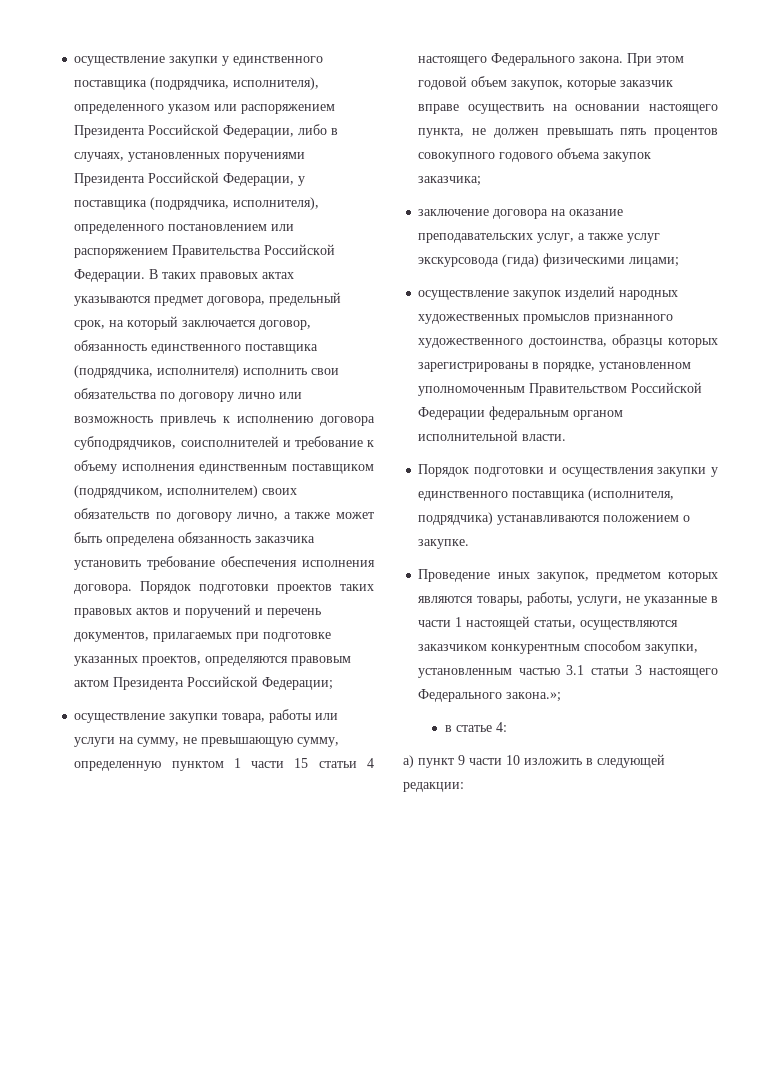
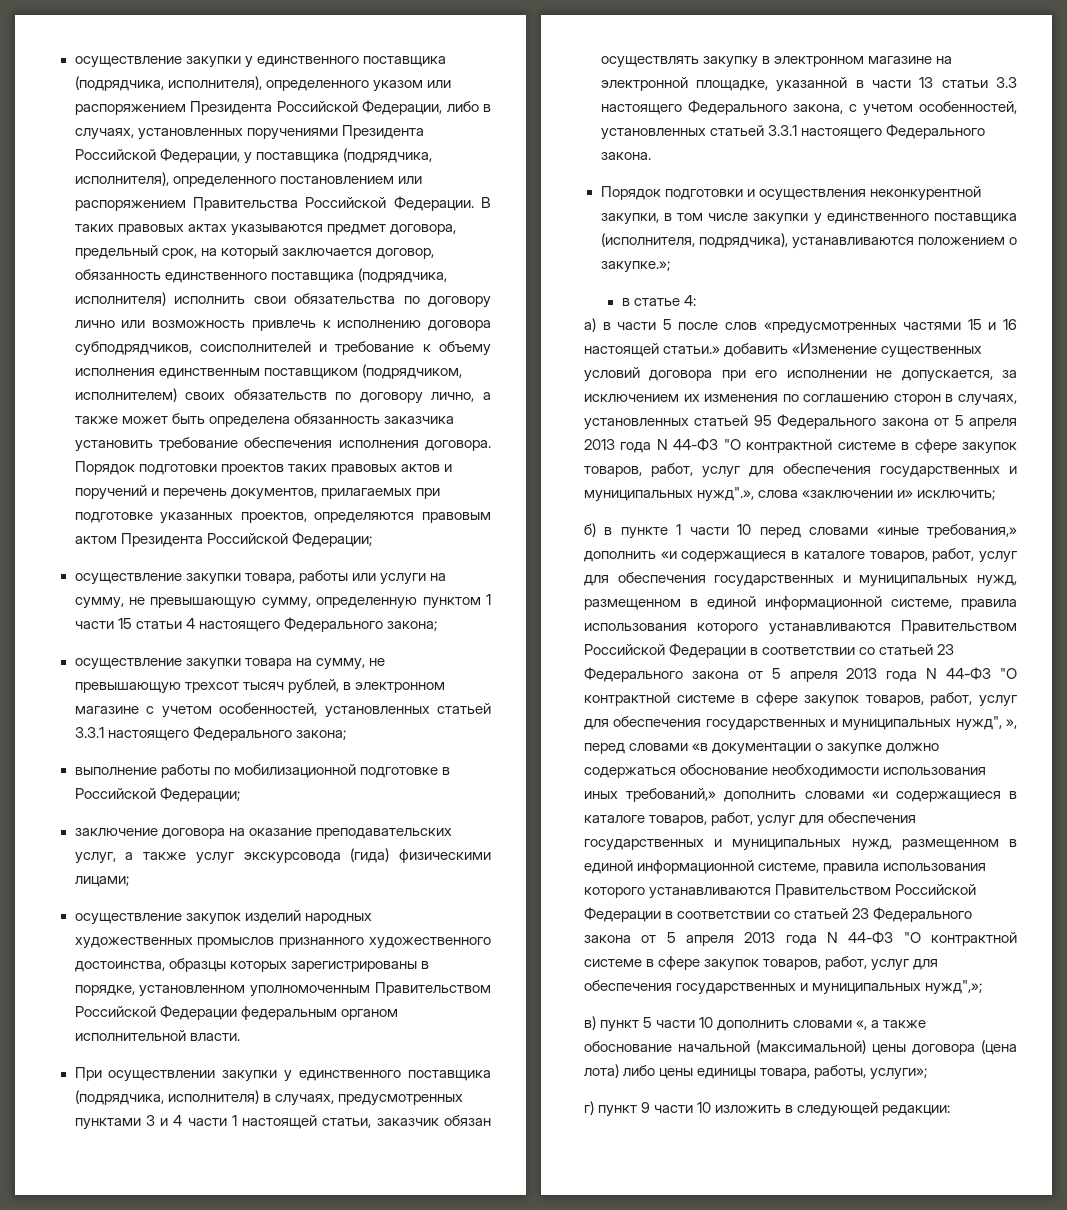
- осуществление закупки товара, работы или услуги на сумму, не превышающую сумму, определенную пунктом 1 части 15 статьи 4 настоящего Федерального закона. При этом годовой объем закупок, которые заказчик вправе осуществить на основании настоящего пункта, не должен превышать пять процентов совокупного годового объема закупок заказчика;
+ осуществление закупки товара, работы или услуги на сумму, не превышающую сумму, определенную пунктом 1 части 15 статьи 4 настоящего Федерального закона;
+ осуществление закупки товара на сумму, не превышающую трехсот тысяч рублей, в электронном магазине с учетом особенностей, установленных статьей 3.3.1 настоящего Федерального закона;
+ выполнение работы по мобилизационной подготовке в Российской Федерации;
+ При осуществлении закупки у единственного поставщика (подрядчика, исполнителя) в случаях, предусмотренных пунктами 3 и 4 части 1 настоящей статьи, заказчик обязан осуществлять закупку в электронном магазине на электронной площадке, указанной в части 13 статьи 3.3 настоящего Федерального закона, с учетом особенностей, установленных статьей 3.3.1 настоящего Федерального закона.
- Порядок подготовки и осуществления закупки у единственного поставщика (исполнителя, подрядчика) устанавливаются положением о закупке.
- Проведение иных закупок, предметом которых являются товары, работы, услуги, не указанные в части 1 настоящей статьи, осуществляются заказчиком конкурентным способом закупки, установленным частью 3.1 статьи 3 настоящего Федерального закона.»;
+ Порядок подготовки и осуществления неконкурентной закупки, в том числе закупки у единственного поставщика (исполнителя, подрядчика), устанавливаются положением о закупке.»;
  в статье 4:
- а) пункт 9 части 10 изложить в следующей редакции:
+ а) в части 5 после слов «предусмотренных частями 15 и 16 настоящей статьи.» добавить «Изменение существенных условий договора при его исполнении не допускается, за исключением их изменения по соглашению сторон в случаях, установленных статьей 95 Федерального закона от 5 апреля 2013 года N 44-ФЗ "О контрактной системе в сфере закупок товаров, работ, услуг для обеспечения государственных и муниципальных нужд".», слова «заключении и» исключить;
+ б) в пункте 1 части 10 перед словами «иные требования,» дополнить «и содержащиеся в каталоге товаров, работ, услуг для обеспечения государственных и муниципальных нужд, размещенном в единой информационной системе, правила использования которого устанавливаются Правительством Российской Федерации в соответствии со статьей 23 Федерального закона от 5 апреля 2013 года N 44-ФЗ "О контрактной системе в сфере закупок товаров, работ, услуг для обеспечения государственных и муниципальных нужд", », перед словами «в документации о закупке должно содержаться обоснование необходимости использования иных требований,» дополнить словами «и содержащиеся в каталоге товаров, работ, услуг для обеспечения государственных и муниципальных нужд, размещенном в единой информационной системе, правила использования которого устанавливаются Правительством Российской Федерации в соответствии со статьей 23 Федерального закона от 5 апреля 2013 года N 44-ФЗ "О контрактной системе в сфере закупок товаров, работ, услуг для обеспечения государственных и муниципальных нужд",»;
+ в) пункт 5 части 10 дополнить словами «, а также обоснование начальной (максимальной) цены договора (цена лота) либо цены единицы товара, работы, услуги»;
+ г) пункт 9 части 10 изложить в следующей редакции:

